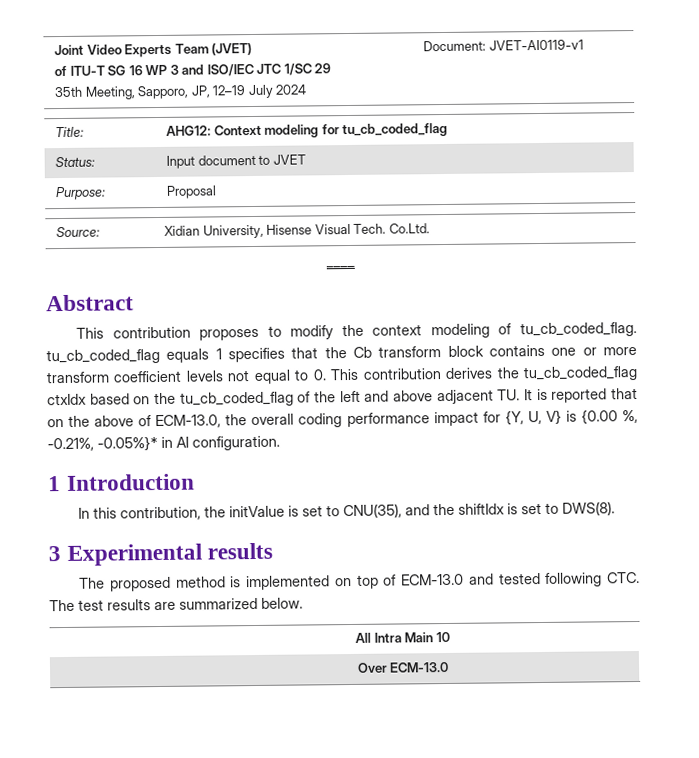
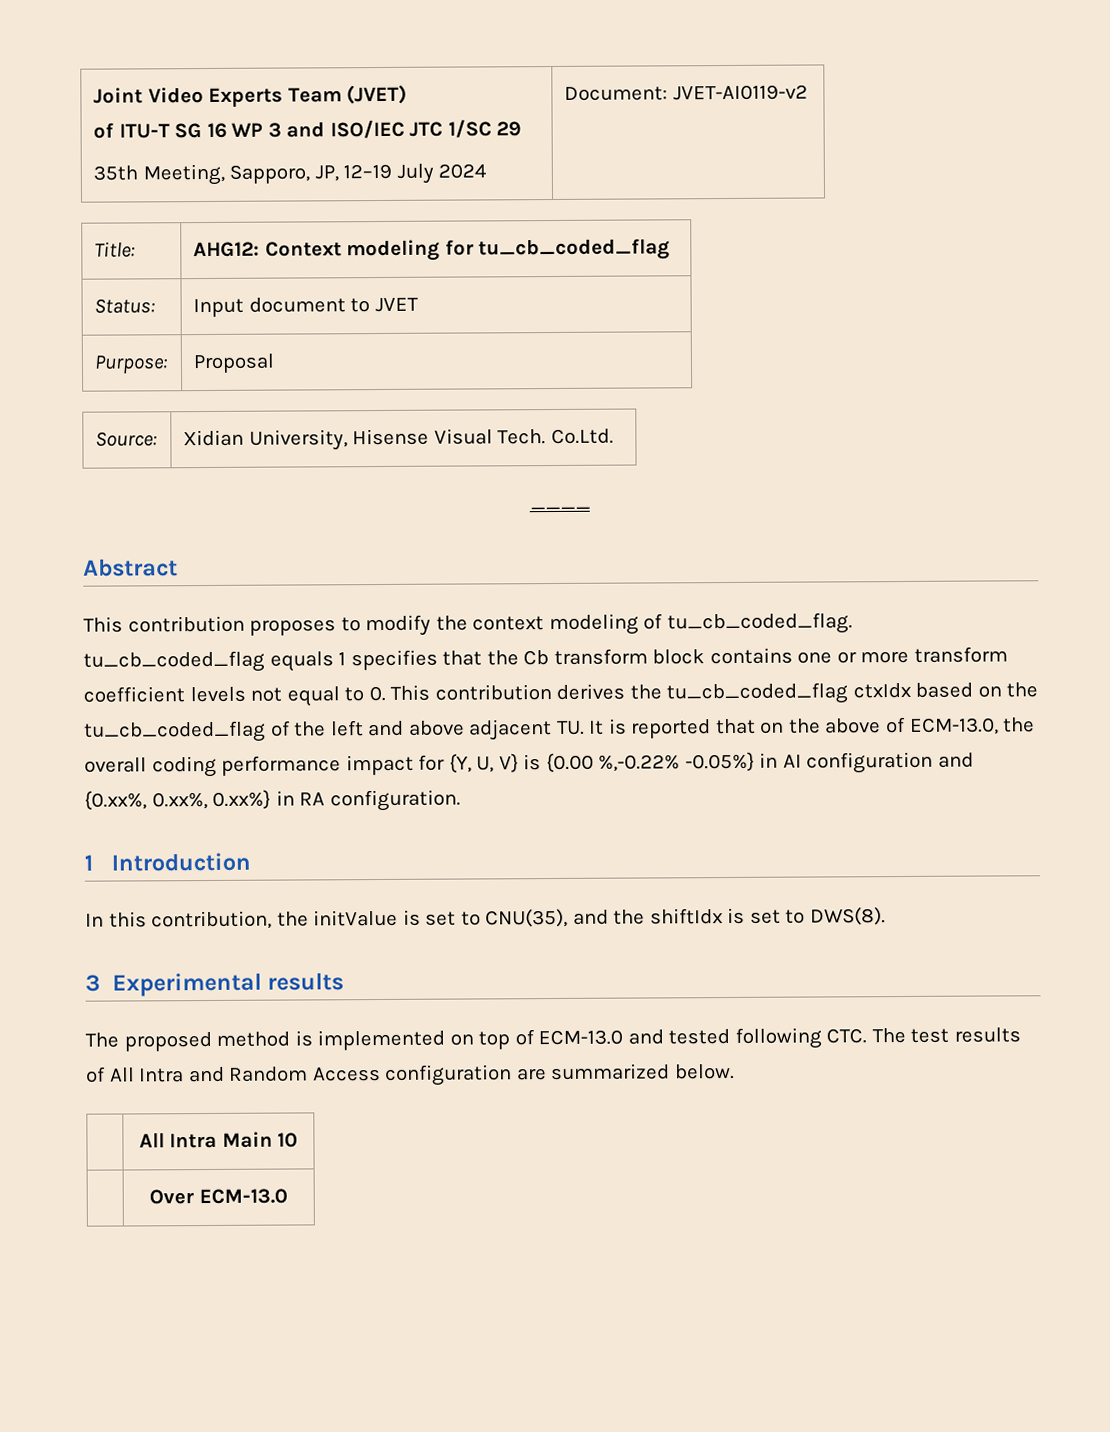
  Joint Video Experts Team (JVET)
  of ITU-T SG 16 WP 3 and ISO/IEC JTC 1/SC 29
- 35th Meeting, Sapporo, JP, 12–19 July 2024 | Document: JVET-AI0119-v1
+ 35th Meeting, Sapporo, JP, 12–19 July 2024 | Document: JVET-AI0119-v2
- This contribution proposes to modify the context modeling of tu_cb_coded_flag. tu_cb_coded_flag equals 1 specifies that the Cb transform block contains one or more transform coefficient levels not equal to 0. This contribution derives the tu_cb_coded_flag ctxIdx based on the tu_cb_coded_flag of the left and above adjacent TU. It is reported that on the above of ECM-13.0, the overall coding performance impact for {Y, U, V} is {0.00 %, -0.21%, -0.05%}* in AI configuration.
+ This contribution proposes to modify the context modeling of tu_cb_coded_flag. tu_cb_coded_flag equals 1 specifies that the Cb transform block contains one or more transform coefficient levels not equal to 0. This contribution derives the tu_cb_coded_flag ctxIdx based on the tu_cb_coded_flag of the left and above adjacent TU. It is reported that on the above of ECM-13.0, the overall coding performance impact for {Y, U, V} is {0.00 %,-0.22% -0.05%} in AI configuration and {0.xx%, 0.xx%, 0.xx%} in RA configuration.
- The proposed method is implemented on top of ECM-13.0 and tested following CTC. The test results are summarized below.
+ The proposed method is implemented on top of ECM-13.0 and tested following CTC. The test results of All Intra and Random Access configuration are summarized below.

